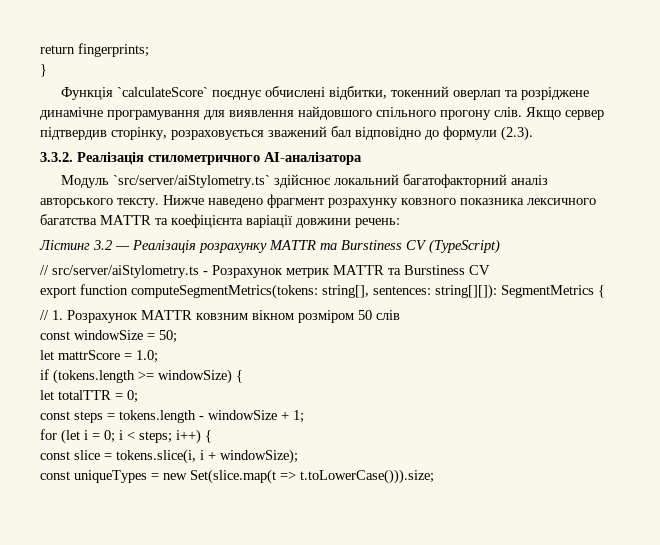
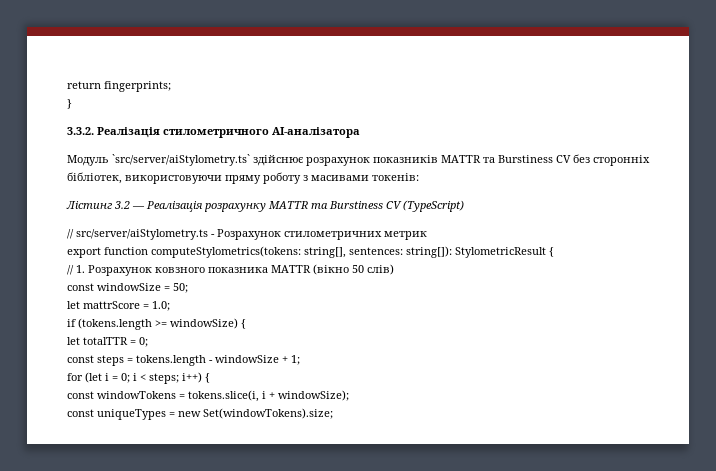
- Функція `calculateScore` поєднує обчислені відбитки, токенний оверлап та розріджене динамічне програмування для виявлення найдовшого спільного прогону слів. Якщо сервер підтвердив сторінку, розраховується зважений бал відповідно до формули (2.3).
- Модуль `src/server/aiStylometry.ts` здійснює локальний багатофакторний аналіз авторського тексту. Нижче наведено фрагмент розрахунку ковзного показника лексичного багатства MATTR та коефіцієнта варіації довжини речень:
+ Модуль `src/server/aiStylometry.ts` здійснює розрахунок показників MATTR та Burstiness CV без сторонніх бібліотек, використовуючи пряму роботу з масивами токенів:
- // src/server/aiStylometry.ts - Розрахунок метрик MATTR та Burstiness CV
+ // src/server/aiStylometry.ts - Розрахунок стилометричних метрик
- export function computeSegmentMetrics(tokens: string[], sentences: string[][]): SegmentMetrics {
+ export function computeStylometrics(tokens: string[], sentences: string[]): StylometricResult {
- // 1. Розрахунок MATTR ковзним вікном розміром 50 слів
+ // 1. Розрахунок ковзного показника MATTR (вікно 50 слів)
- const slice = tokens.slice(i, i + windowSize);
+ const windowTokens = tokens.slice(i, i + windowSize);
- const uniqueTypes = new Set(slice.map(t => t.toLowerCase())).size;
+ const uniqueTypes = new Set(windowTokens).size;

